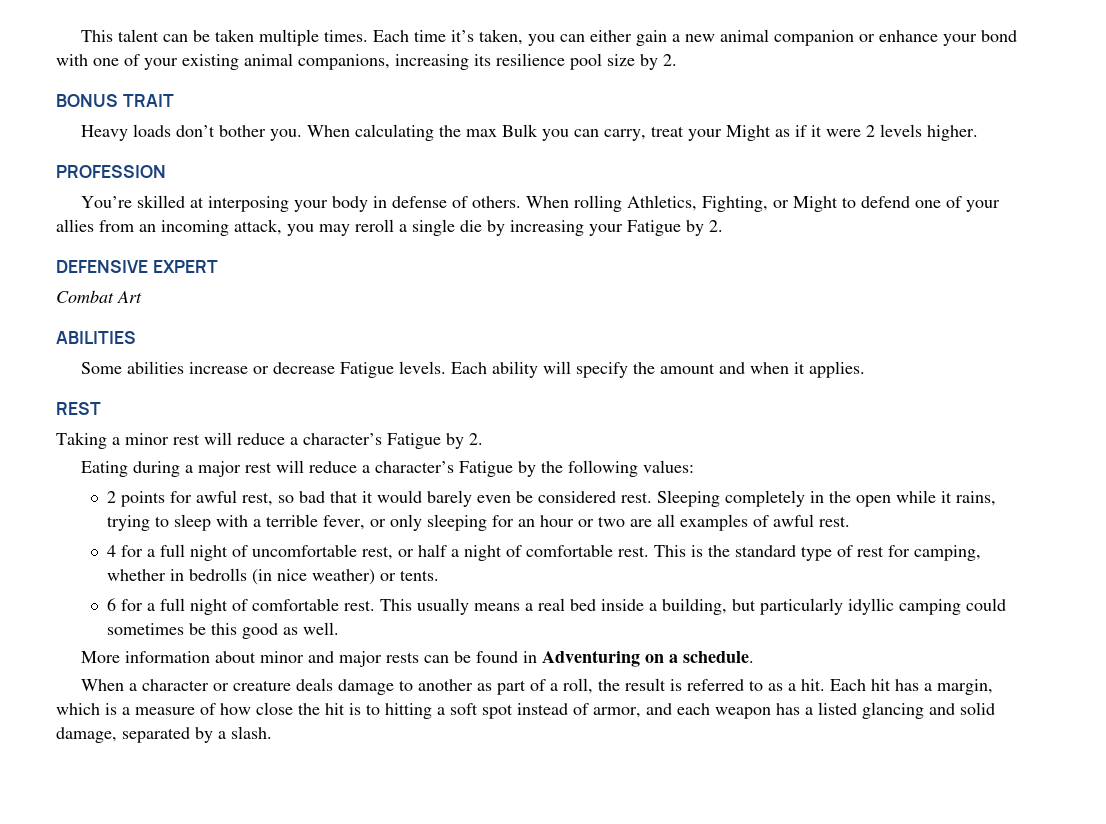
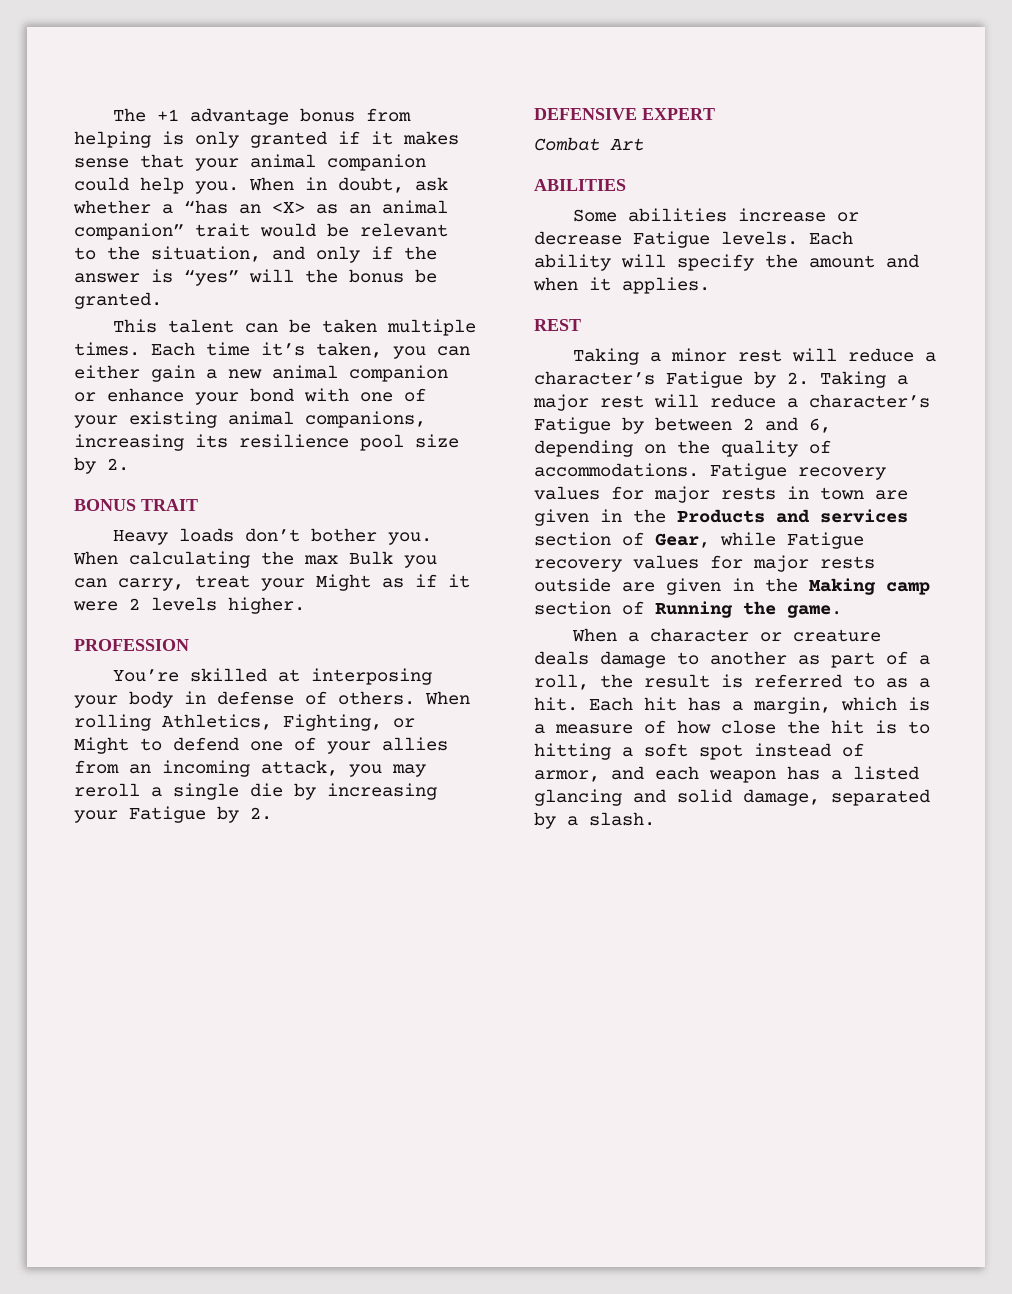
+ The +1 advantage bonus from helping is only granted if it makes sense that your animal companion could help you. When in doubt, ask whether a “has an <X> as an animal companion” trait would be relevant to the situation, and only if the answer is “yes” will the bonus be granted.
- Taking a minor rest will reduce a character’s Fatigue by 2.
- Eating during a major rest will reduce a character’s Fatigue by the following values:
- 2 points for awful rest, so bad that it would barely even be considered rest. Sleeping completely in the open while it rains, trying to sleep with a terrible fever, or only sleeping for an hour or two are all examples of awful rest.
- 4 for a full night of uncomfortable rest, or half a night of comfortable rest. This is the standard type of rest for camping, whether in bedrolls (in nice weather) or tents.
- 6 for a full night of comfortable rest. This usually means a real bed inside a building, but particularly idyllic camping could sometimes be this good as well.
- More information about minor and major rests can be found in Adventuring on a schedule.
+ Taking a minor rest will reduce a character’s Fatigue by 2. Taking a major rest will reduce a character’s Fatigue by between 2 and 6, depending on the quality of accommodations. Fatigue recovery values for major rests in town are given in the Products and services section of Gear, while Fatigue recovery values for major rests outside are given in the Making camp section of Running the game.

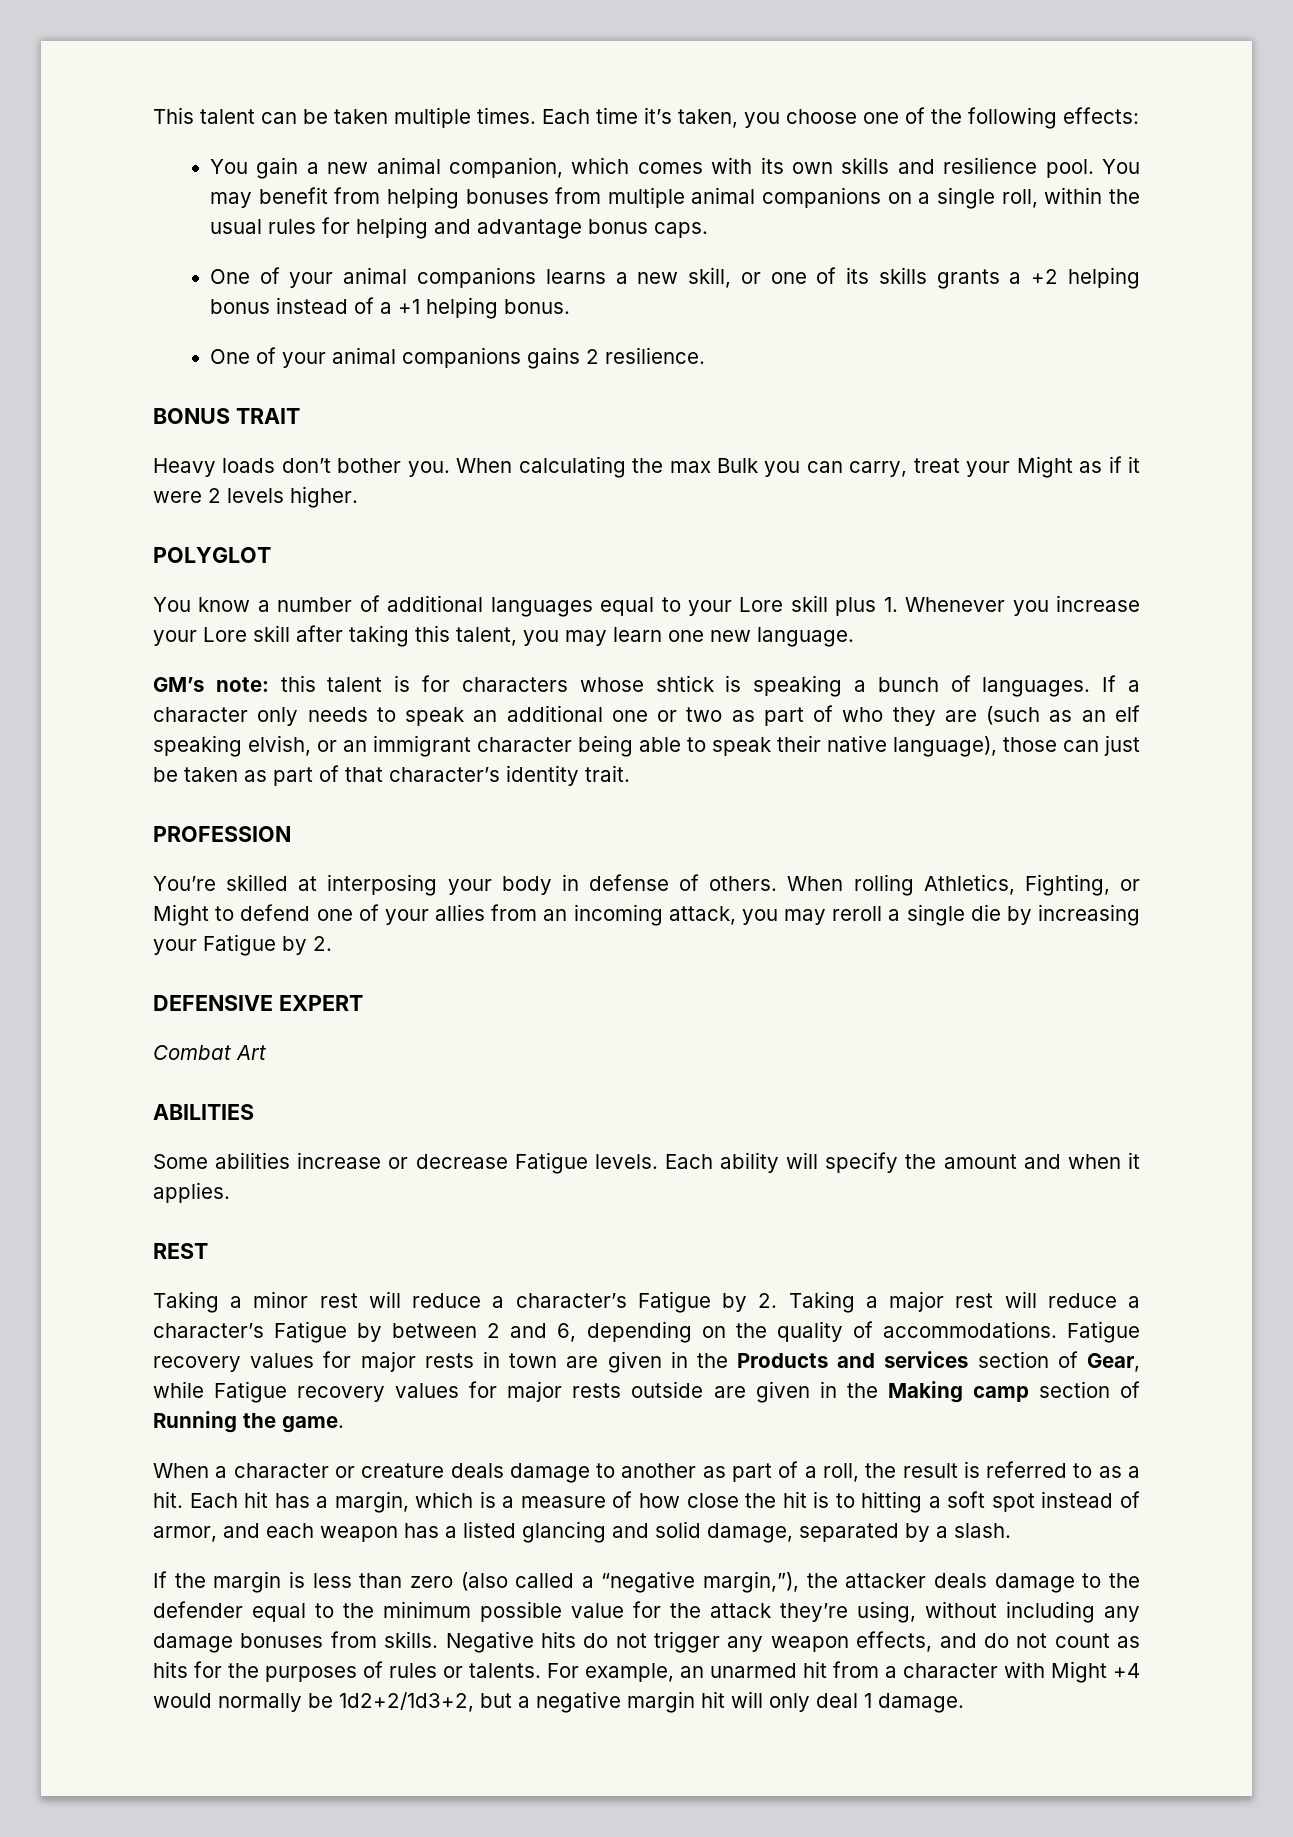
- The +1 advantage bonus from helping is only granted if it makes sense that your animal companion could help you. When in doubt, ask whether a “has an <X> as an animal companion” trait would be relevant to the situation, and only if the answer is “yes” will the bonus be granted.
- Each time it’s taken, you can either gain a new animal companion or enhance your bond with one of your existing animal companions, increasing its resilience pool size by 2.
+ Each time it’s taken, you choose one of the following effects:
+ You gain a new animal companion, which comes with its own skills and resilience pool. You may benefit from helping bonuses from multiple animal companions on a single roll, within the usual rules for helping and advantage bonus caps.
+ One of your animal companions learns a new skill, or one of its skills grants a +2 helping bonus instead of a +1 helping bonus.
+ One of your animal companions gains 2 resilience.
+ POLYGLOT
+ You know a number of additional languages equal to your Lore skill plus 1. Whenever you increase your Lore skill after taking this talent, you may learn one new language.
+ GM’s note: this talent is for characters whose shtick is speaking a bunch of languages. If a character only needs to speak an additional one or two as part of who they are (such as an elf speaking elvish, or an immigrant character being able to speak their native language), those can just be taken as part of that character’s identity trait.
+ If the margin is less than zero (also called a “negative margin,”), the attacker deals damage to the defender equal to the minimum possible value for the attack they’re using, without including any damage bonuses from skills. Negative hits do not trigger any weapon effects, and do not count as hits for the purposes of rules or talents. For example, an unarmed hit from a character with Might +4 would normally be 1d2+2/1d3+2, but a negative margin hit will only deal 1 damage.

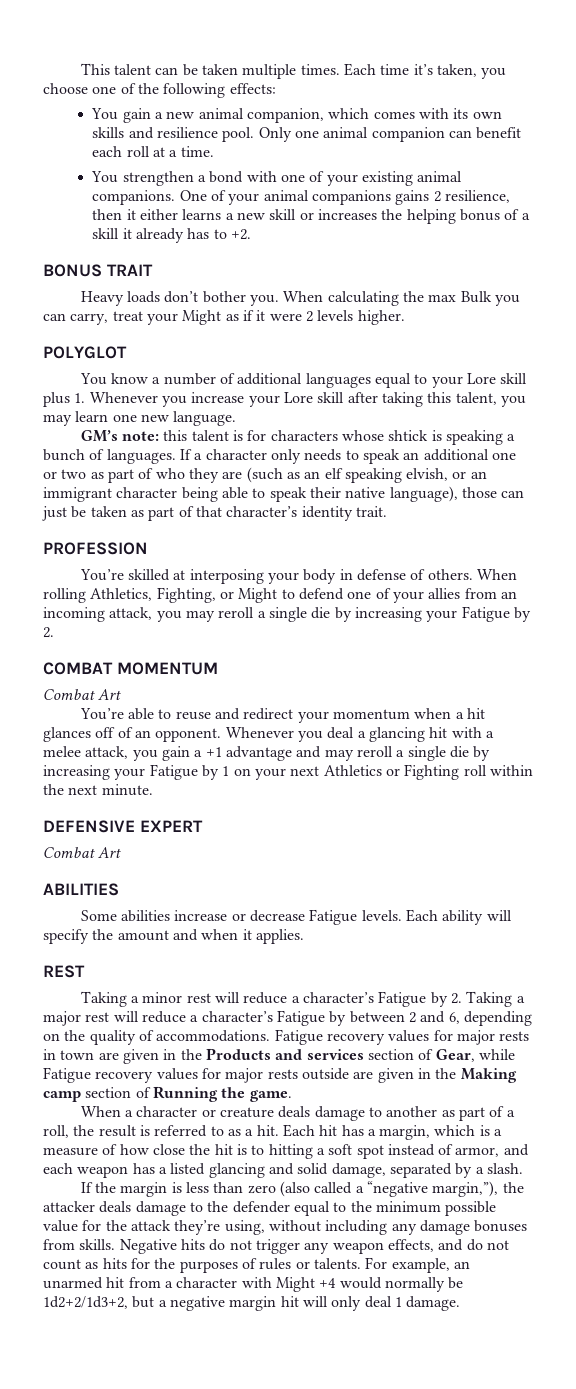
- You may benefit from helping bonuses from multiple animal companions on a single roll, within the usual rules for helping and advantage bonus caps.
- One of your animal companions learns a new skill, or one of its skills grants a +2 helping bonus instead of a +1 helping bonus.
- One of your animal companions gains 2 resilience.
+ Only one animal companion can benefit each roll at a time.
+ You strengthen a bond with one of your existing animal companions. One of your animal companions gains 2 resilience, then it either learns a new skill or increases the helping bonus of a skill it already has to +2.
+ COMBAT MOMENTUM
+ Combat Art
+ You’re able to reuse and redirect your momentum when a hit glances off of an opponent. Whenever you deal a glancing hit with a melee attack, you gain a +1 advantage and may reroll a single die by increasing your Fatigue by 1 on your next Athletics or Fighting roll within the next minute.

